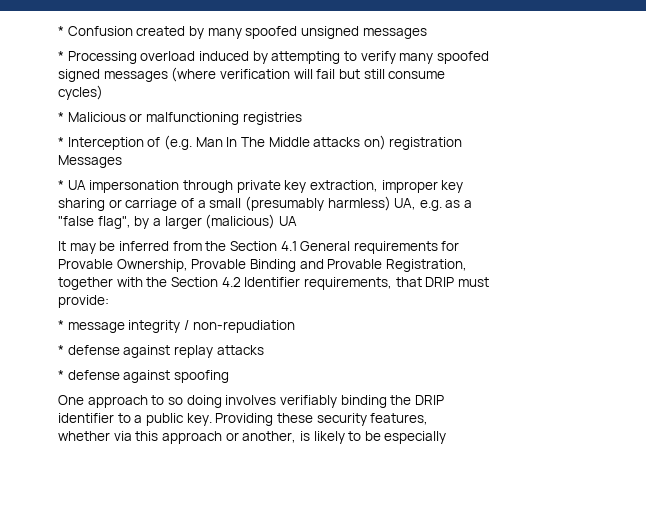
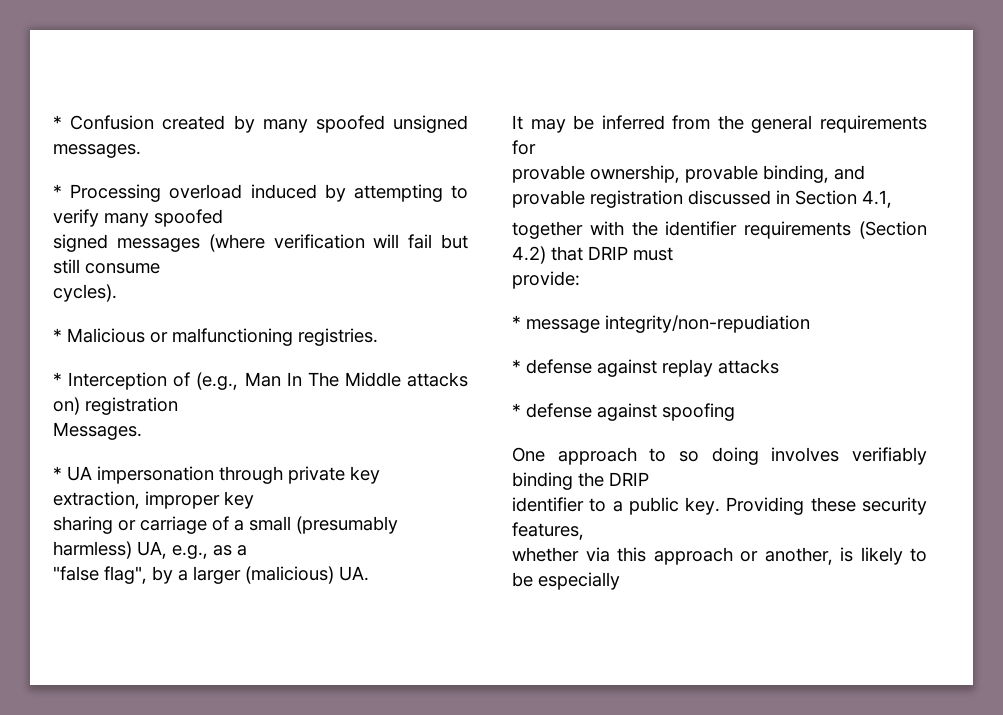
- * Confusion created by many spoofed unsigned messages
+ * Confusion created by many spoofed unsigned messages.
- cycles)
+ cycles).
- * Malicious or malfunctioning registries
+ * Malicious or malfunctioning registries.
- * Interception of (e.g. Man In The Middle attacks on) registration
+ * Interception of (e.g., Man In The Middle attacks on) registration
- Messages
+ Messages.
- sharing or carriage of a small (presumably harmless) UA, e.g. as a
+ sharing or carriage of a small (presumably harmless) UA, e.g., as a
- "false flag", by a larger (malicious) UA
+ "false flag", by a larger (malicious) UA.
- It may be inferred from the Section 4.1 General requirements for
+ It may be inferred from the general requirements for
- Provable Ownership, Provable Binding and Provable Registration,
+ provable ownership, provable binding, and provable registration discussed in Section 4.1,
- together with the Section 4.2 Identifier requirements, that DRIP must
+ together with the identifier requirements (Section 4.2) that DRIP must
- * message integrity / non-repudiation
+ * message integrity/non-repudiation

